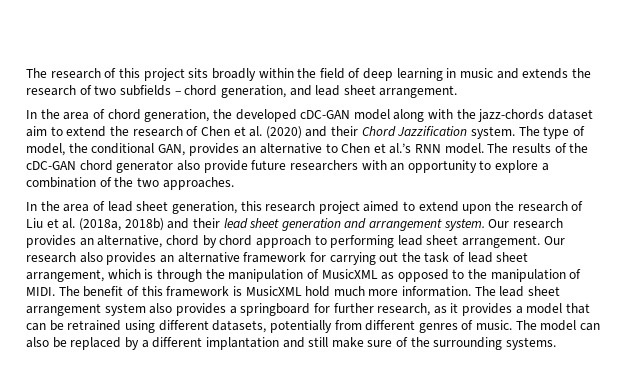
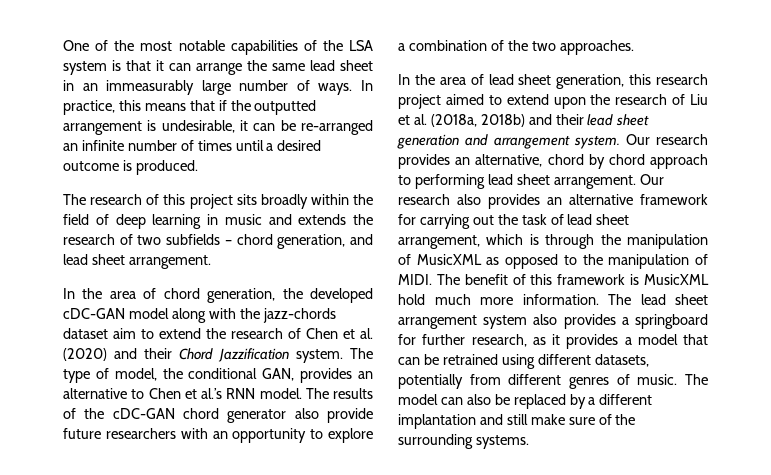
+ One of the most notable capabilities of the LSA system is that it can arrange the same lead sheet in an immeasurably large number of ways. In practice, this means that if the outputted arrangement is undesirable, it can be re-arranged an infinite number of times until a desired outcome is produced.

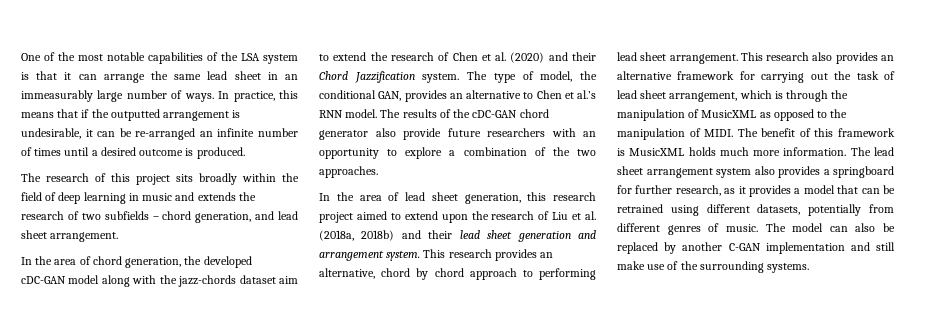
- Our research provides an alternative, chord by chord approach to performing lead sheet arrangement.
+ This research provides an alternative, chord by chord approach to performing lead sheet arrangement.
- Our research also provides an alternative framework for carrying out the task of lead sheet arrangement, which is through the manipulation of MusicXML as opposed to the manipulation of MIDI.
+ This research also provides an alternative framework for carrying out the task of lead sheet arrangement, which is through the manipulation of MusicXML as opposed to the manipulation of MIDI.
- The benefit of this framework is MusicXML hold much more information.
+ The benefit of this framework is MusicXML holds much more information.
- The model can also be replaced by a different implantation and still make sure of the surrounding systems.
+ The model can also be replaced by another C-GAN implementation and still make use of the surrounding systems.

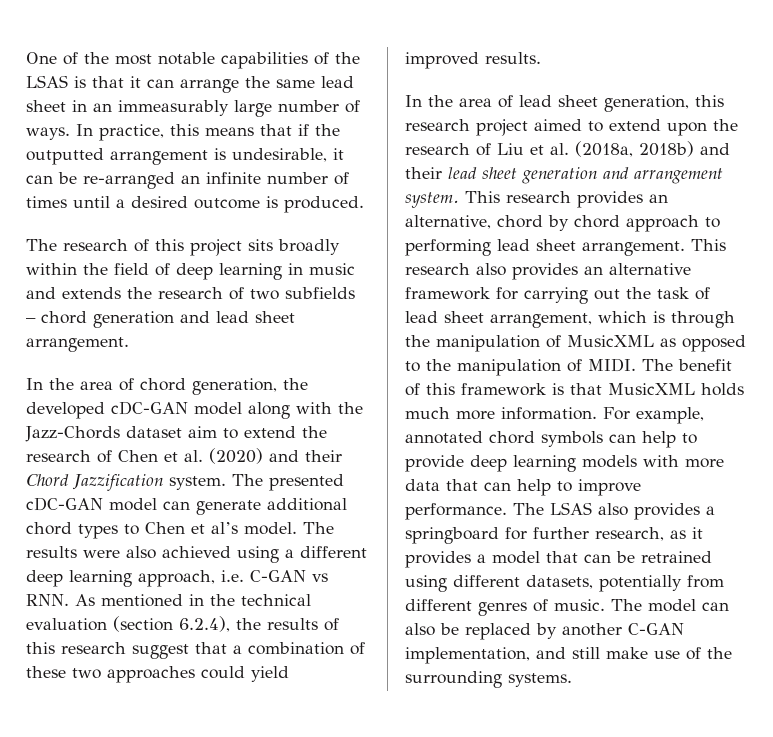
- One of the most notable capabilities of the LSA system is that it can arrange the same lead sheet in an immeasurably large number of ways.
+ One of the most notable capabilities of the LSAS is that it can arrange the same lead sheet in an immeasurably large number of ways.
- The research of this project sits broadly within the field of deep learning in music and extends the research of two subfields – chord generation, and lead sheet arrangement.
+ The research of this project sits broadly within the field of deep learning in music and extends the research of two subfields – chord generation and lead sheet arrangement.
- In the area of chord generation, the developed cDC-GAN model along with the jazz-chords dataset aim to extend the research of Chen et al. (2020) and their Chord Jazzification system.
+ In the area of chord generation, the developed cDC-GAN model along with the Jazz-Chords dataset aim to extend the research of Chen et al. (2020) and their Chord Jazzification system.
- The type of model, the conditional GAN, provides an alternative to Chen et al.’s RNN model.
+ The presented cDC-GAN model can generate additional chord types to Chen et al’s model.
- The results of the cDC-GAN chord generator also provide future researchers with an opportunity to explore a combination of the two approaches.
+ The results were also achieved using a different deep learning approach, i.e. C-GAN vs RNN. As mentioned in the technical evaluation (section 6.2.4), the results of this research suggest that a combination of these two approaches could yield improved results.
- The benefit of this framework is MusicXML holds much more information.
+ The benefit of this framework is that MusicXML holds much more information.
- The lead sheet arrangement system also provides a springboard for further research, as it provides a model that can be retrained using different datasets, potentially from different genres of music.
+ For example, annotated chord symbols can help to provide deep learning models with more data that can help to improve performance. The LSAS also provides a springboard for further research, as it provides a model that can be retrained using different datasets, potentially from different genres of music.
- The model can also be replaced by another C-GAN implementation and still make use of the surrounding systems.
+ The model can also be replaced by another C-GAN implementation, and still make use of the surrounding systems.

